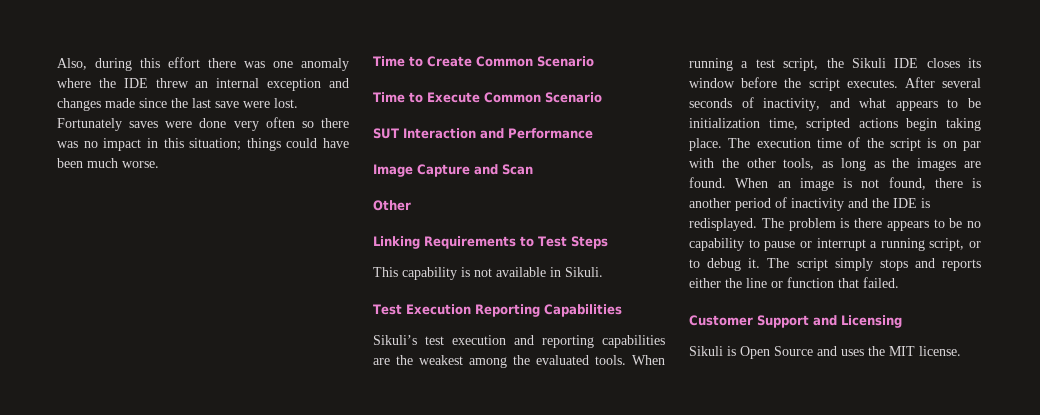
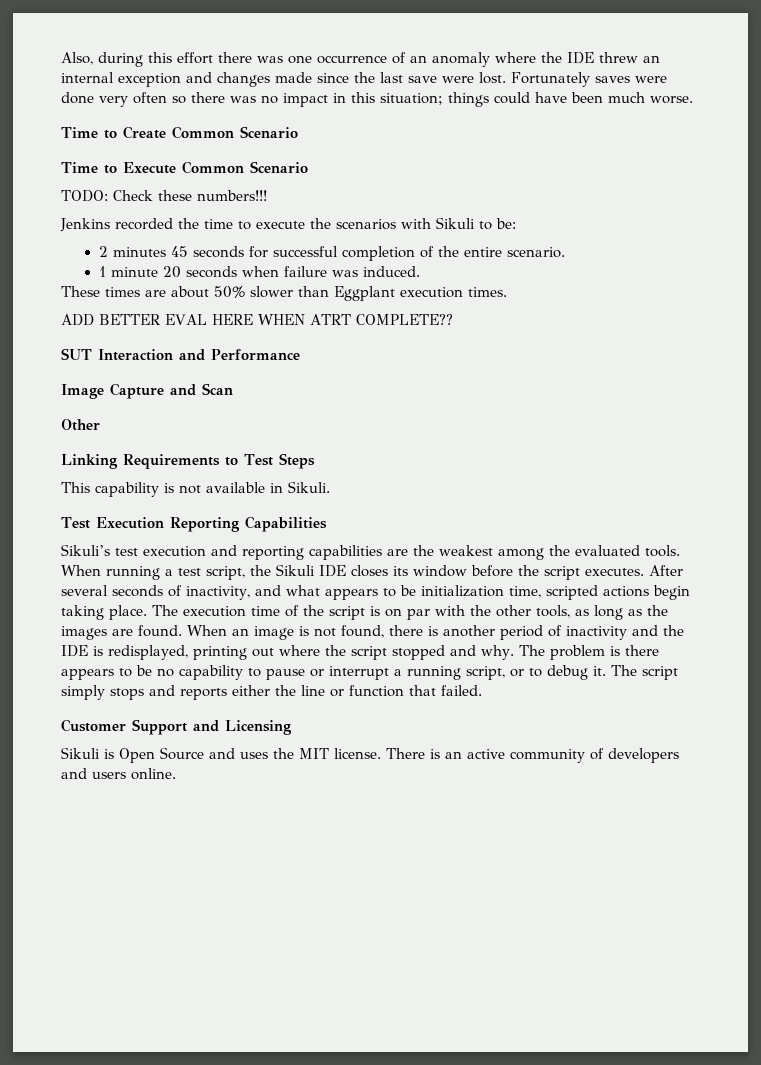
- Also, during this effort there was one anomaly where the IDE threw an internal exception and changes made since the last save were lost.
+ Also, during this effort there was one occurrence of an anomaly where the IDE threw an internal exception and changes made since the last save were lost.
+ TODO: Check these numbers!!!
+ Jenkins recorded the time to execute the scenarios with Sikuli to be:
+ 2 minutes 45 seconds for successful completion of the entire scenario.
+ 1 minute 20 seconds when failure was induced.
+ These times are about 50% slower than Eggplant execution times.
+ ADD BETTER EVAL HERE WHEN ATRT COMPLETE??
- When an image is not found, there is another period of inactivity and the IDE is redisplayed.
+ When an image is not found, there is another period of inactivity and the IDE is redisplayed, printing out where the script stopped and why.
+ There is an active community of developers and users online.

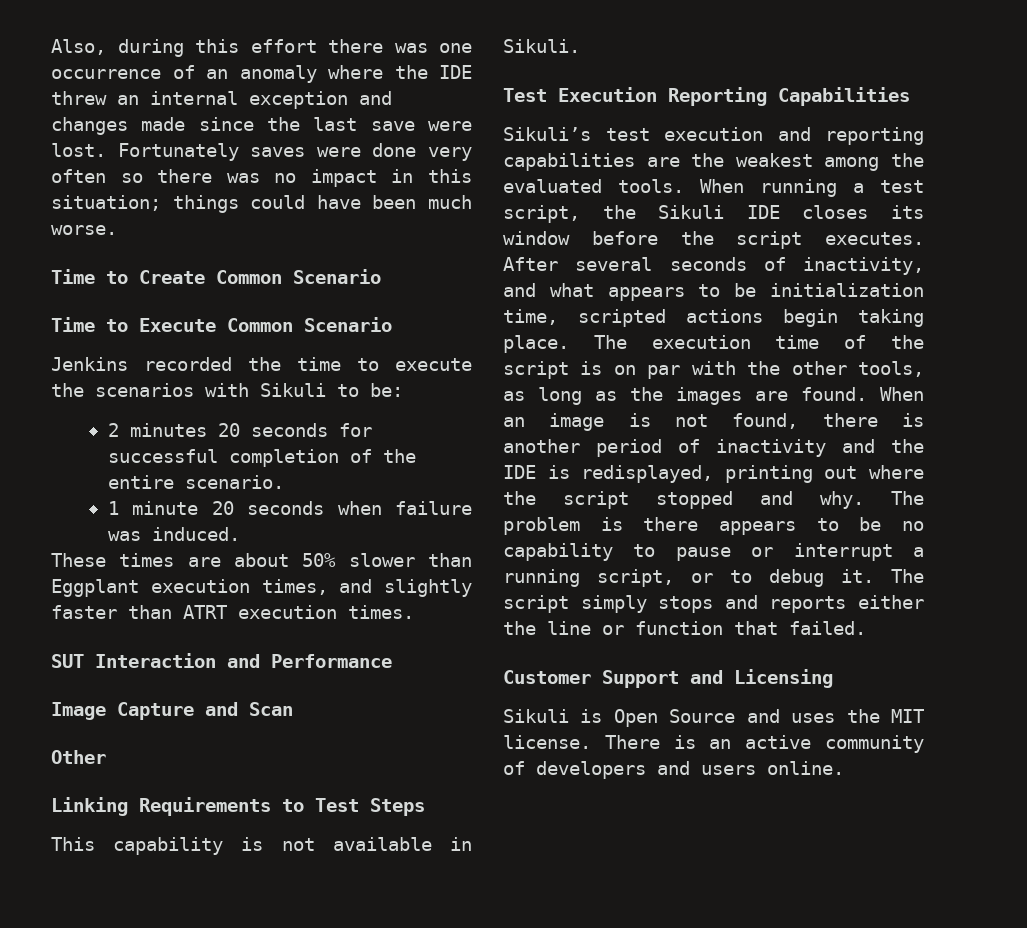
- TODO: Check these numbers!!!
- 2 minutes 45 seconds for successful completion of the entire scenario.
+ 2 minutes 20 seconds for successful completion of the entire scenario.
- These times are about 50% slower than Eggplant execution times.
- ADD BETTER EVAL HERE WHEN ATRT COMPLETE??
+ These times are about 50% slower than Eggplant execution times, and slightly faster than ATRT execution times.

